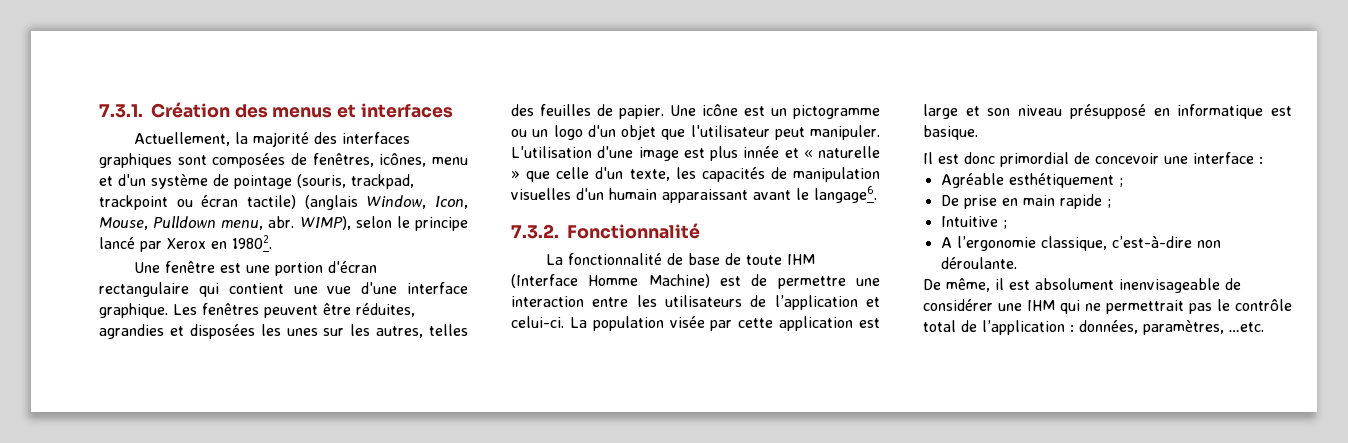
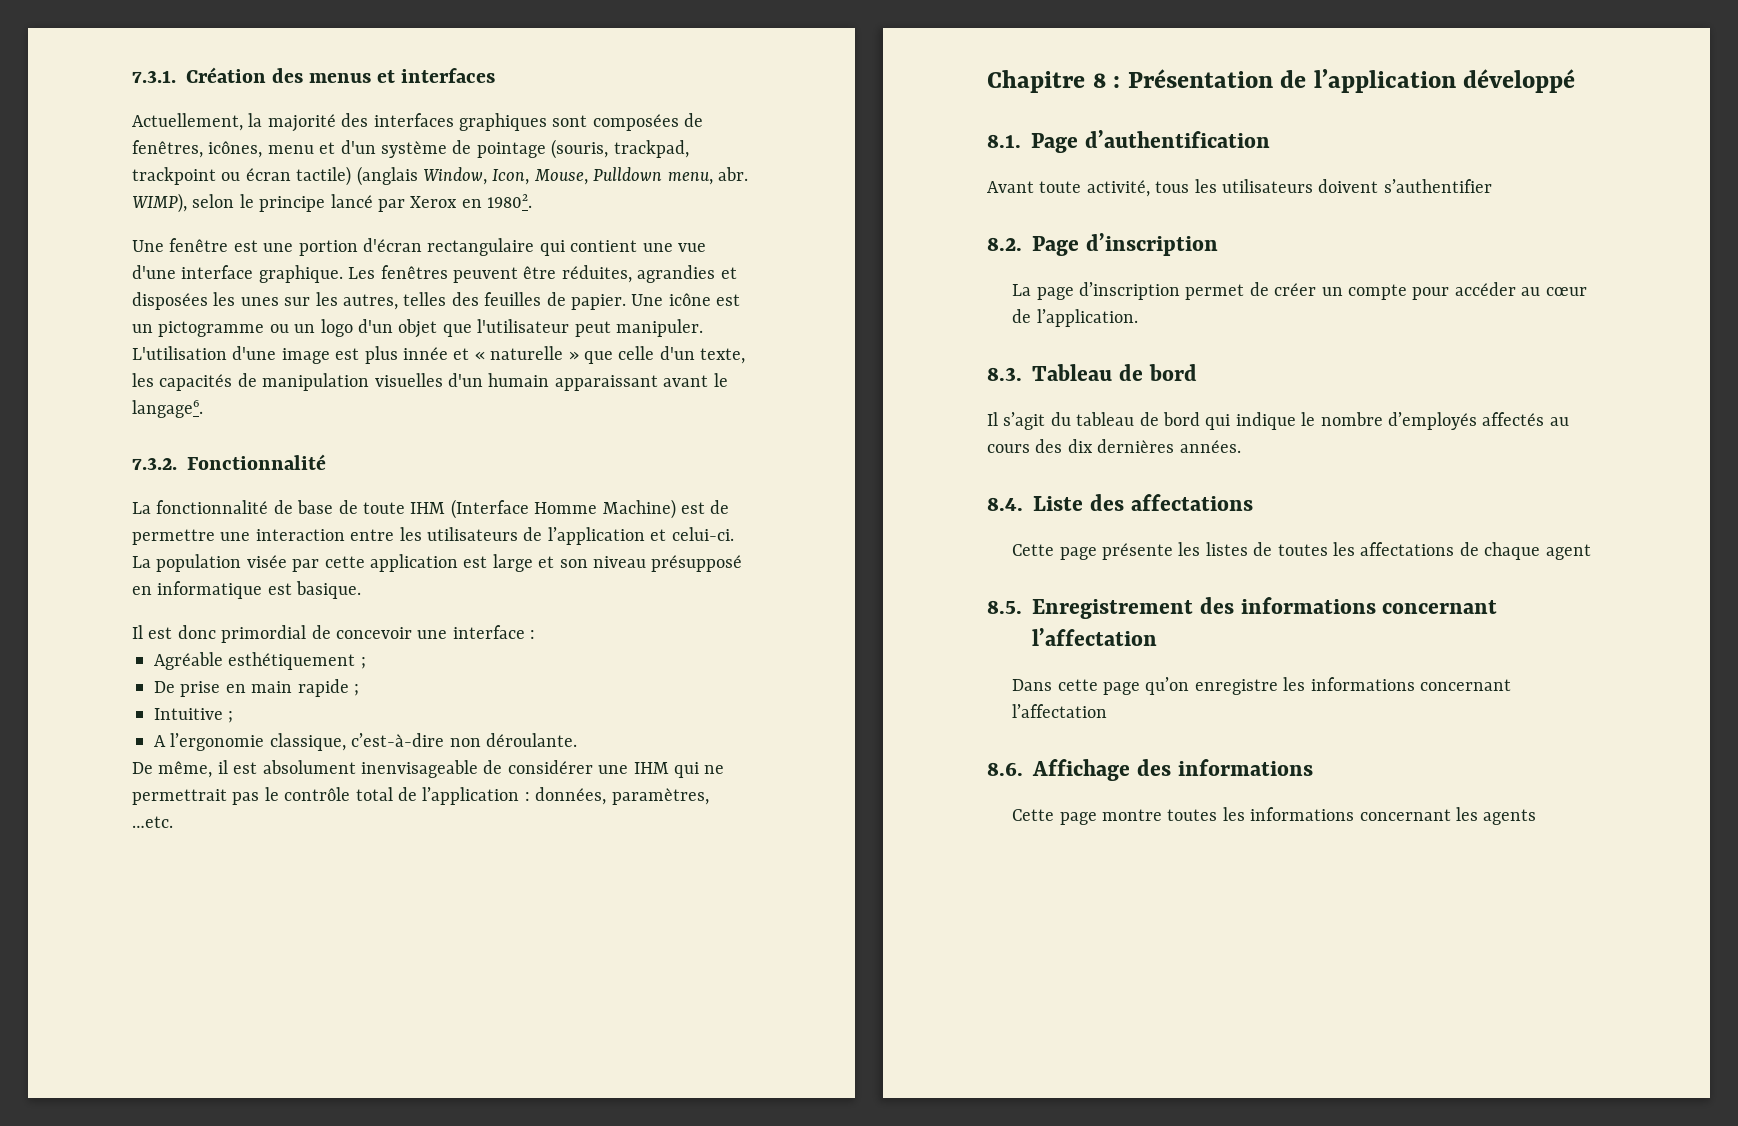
+ Chapitre 8 : Présentation de l’application développé
+ 8.1. Page d’authentification
+ Avant toute activité, tous les utilisateurs doivent s’authentifier
+ 8.2. Page d’inscription
+ La page d’inscription permet de créer un compte pour accéder au cœur de l’application.
+ 8.3. Tableau de bord
+ Il s’agit du tableau de bord qui indique le nombre d’employés affectés au cours des dix dernières années.
+ 8.4. Liste des affectations
+ Cette page présente les listes de toutes les affectations de chaque agent
+ 8.5. Enregistrement des informations concernant l’affectation
+ Dans cette page qu’on enregistre les informations concernant l’affectation
+ 8.6. Affichage des informations
+ Cette page montre toutes les informations concernant les agents

